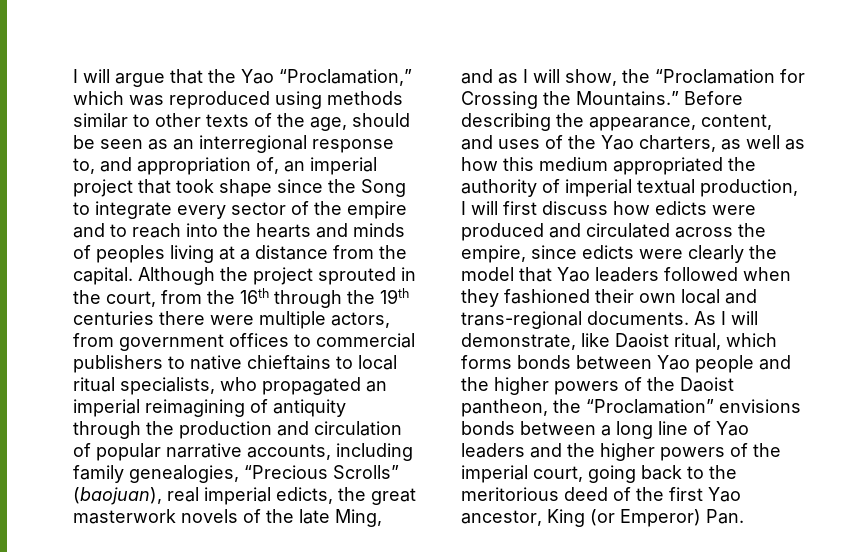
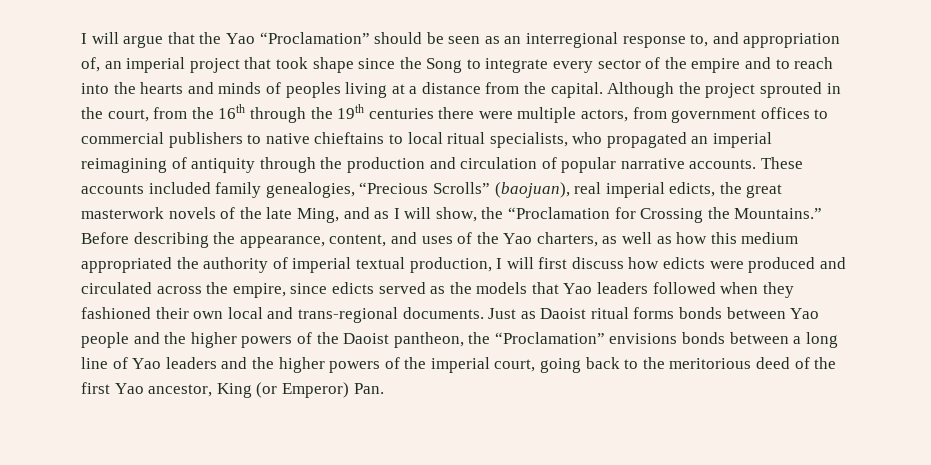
- I will argue that the Yao “Proclamation,” which was reproduced using methods similar to other texts of the age, should be seen as an interregional response to, and appropriation of, an imperial project that took shape since the Song to integrate every sector of the empire and to reach into the hearts and minds of peoples living at a distance from the capital.
+ I will argue that the Yao “Proclamation” should be seen as an interregional response to, and appropriation of, an imperial project that took shape since the Song to integrate every sector of the empire and to reach into the hearts and minds of peoples living at a distance from the capital.
- Although the project sprouted in the court, from the 16th through the 19th centuries there were multiple actors, from government offices to commercial publishers to native chieftains to local ritual specialists, who propagated an imperial reimagining of antiquity through the production and circulation of popular narrative accounts, including family genealogies, “Precious Scrolls” (baojuan), real imperial edicts, the great masterwork novels of the late Ming, and as I will show, the “Proclamation for Crossing the Mountains.”
+ Although the project sprouted in the court, from the 16th through the 19th centuries there were multiple actors, from government offices to commercial publishers to native chieftains to local ritual specialists, who propagated an imperial reimagining of antiquity through the production and circulation of popular narrative accounts. These accounts included family genealogies, “Precious Scrolls” (baojuan), real imperial edicts, the great masterwork novels of the late Ming, and as I will show, the “Proclamation for Crossing the Mountains.”
- Before describing the appearance, content, and uses of the Yao charters, as well as how this medium appropriated the authority of imperial textual production, I will first discuss how edicts were produced and circulated across the empire, since edicts were clearly the model that Yao leaders followed when they fashioned their own local and trans-regional documents.
+ Before describing the appearance, content, and uses of the Yao charters, as well as how this medium appropriated the authority of imperial textual production, I will first discuss how edicts were produced and circulated across the empire, since edicts served as the models that Yao leaders followed when they fashioned their own local and trans-regional documents.
- As I will demonstrate, like Daoist ritual, which forms bonds between Yao people and the higher powers of the Daoist pantheon, the “Proclamation” envisions bonds between a long line of Yao leaders and the higher powers of the imperial court, going back to the meritorious deed of the first Yao ancestor, King (or Emperor) Pan.
+ Just as Daoist ritual forms bonds between Yao people and the higher powers of the Daoist pantheon, the “Proclamation” envisions bonds between a long line of Yao leaders and the higher powers of the imperial court, going back to the meritorious deed of the first Yao ancestor, King (or Emperor) Pan.

